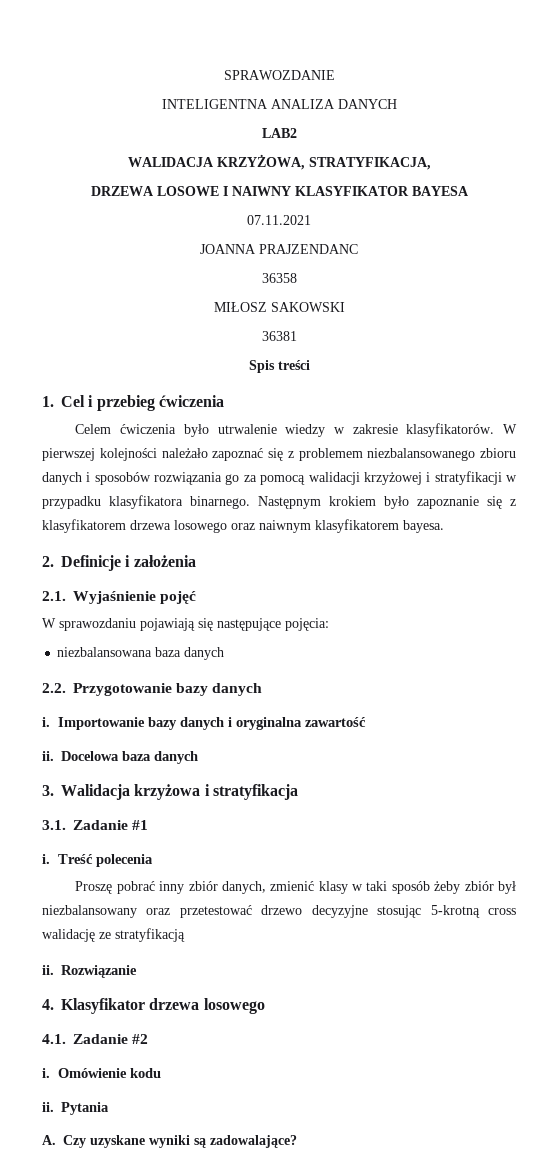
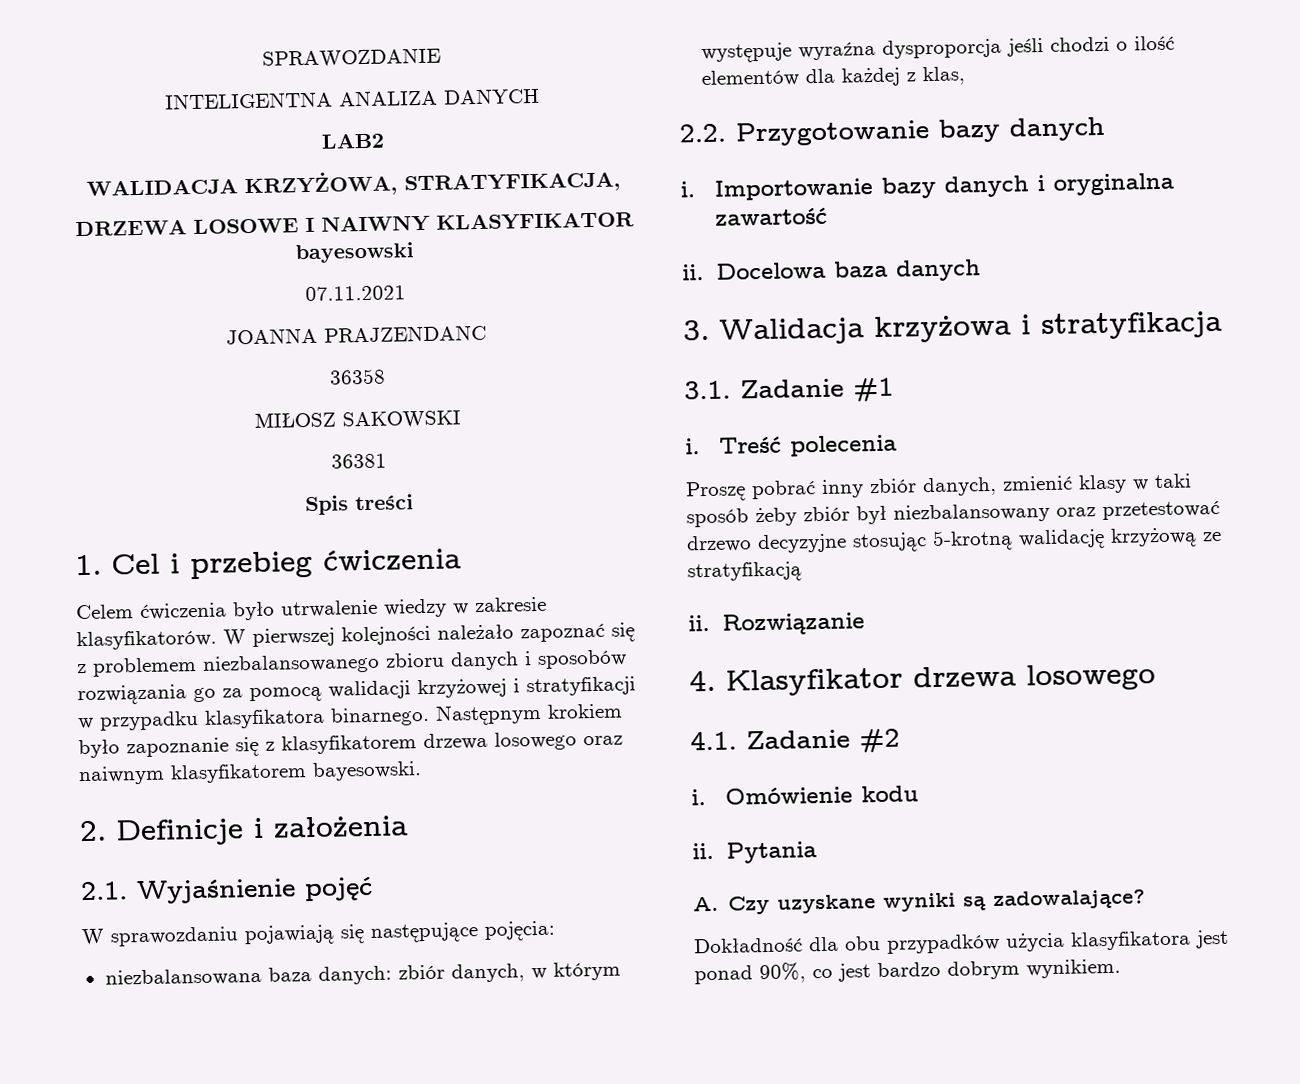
- DRZEWA LOSOWE I NAIWNY KLASYFIKATOR BAYESA
+ DRZEWA LOSOWE I NAIWNY KLASYFIKATOR bayesowski
- Następnym krokiem było zapoznanie się z klasyfikatorem drzewa losowego oraz naiwnym klasyfikatorem bayesa.
+ Następnym krokiem było zapoznanie się z klasyfikatorem drzewa losowego oraz naiwnym klasyfikatorem bayesowski.
- niezbalansowana baza danych
+ niezbalansowana baza danych: zbiór danych, w którym występuje wyraźna dysproporcja jeśli chodzi o ilość elementów dla każdej z klas,
- Proszę pobrać inny zbiór danych, zmienić klasy w taki sposób żeby zbiór był niezbalansowany oraz przetestować drzewo decyzyjne stosując 5-krotną cross walidację ze stratyfikacją
+ Proszę pobrać inny zbiór danych, zmienić klasy w taki sposób żeby zbiór był niezbalansowany oraz przetestować drzewo decyzyjne stosując 5-krotną walidację krzyżową ze stratyfikacją
+ Dokładność dla obu przypadków użycia klasyfikatora jest ponad 90%, co jest bardzo dobrym wynikiem.

